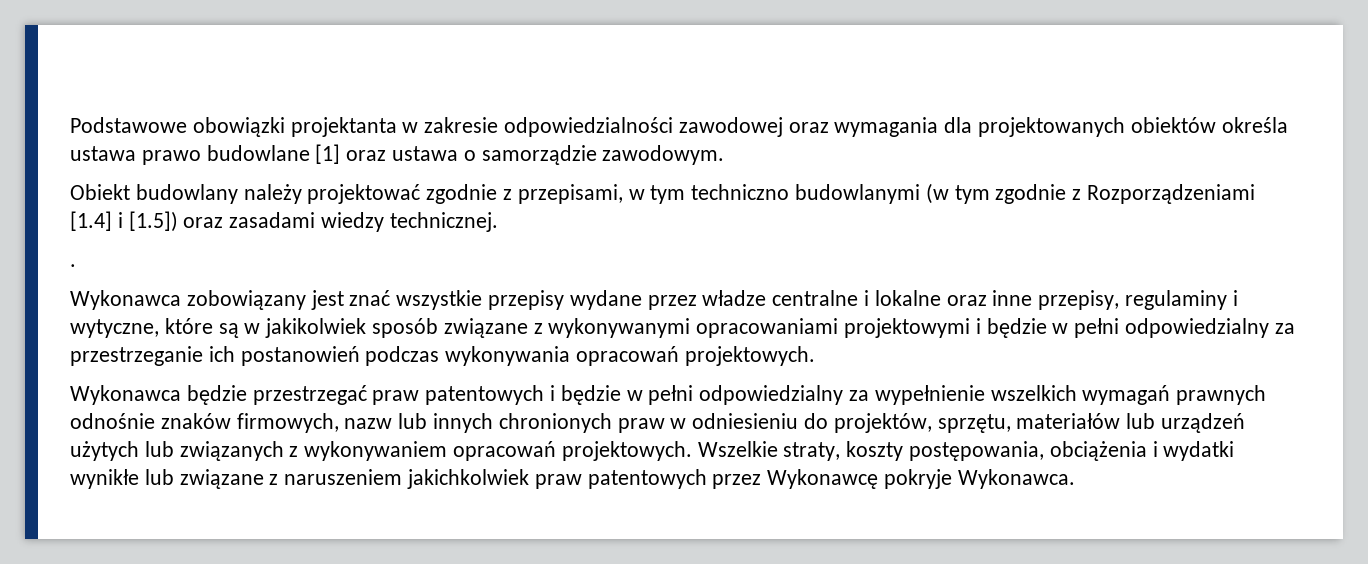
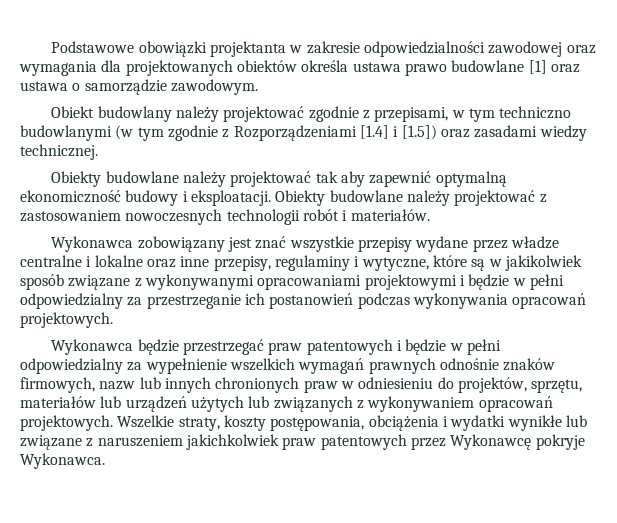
- .
+ Obiekty budowlane należy projektować tak aby zapewnić optymalną ekonomiczność budowy i eksploatacji. Obiekty budowlane należy projektować z zastosowaniem nowoczesnych technologii robót i materiałów.

